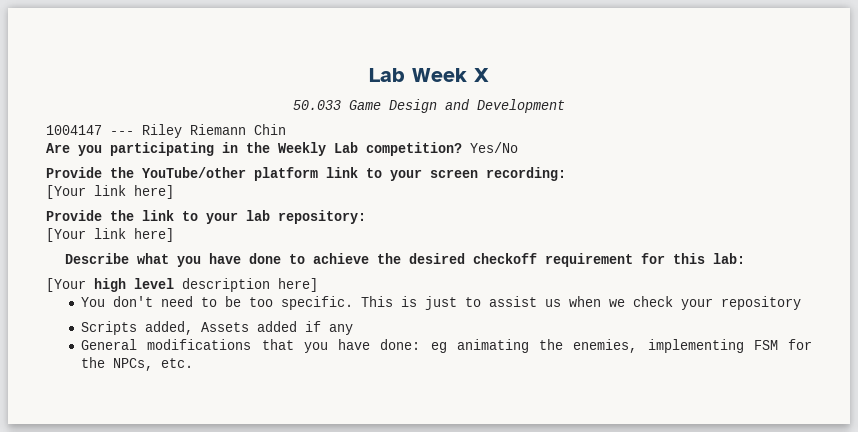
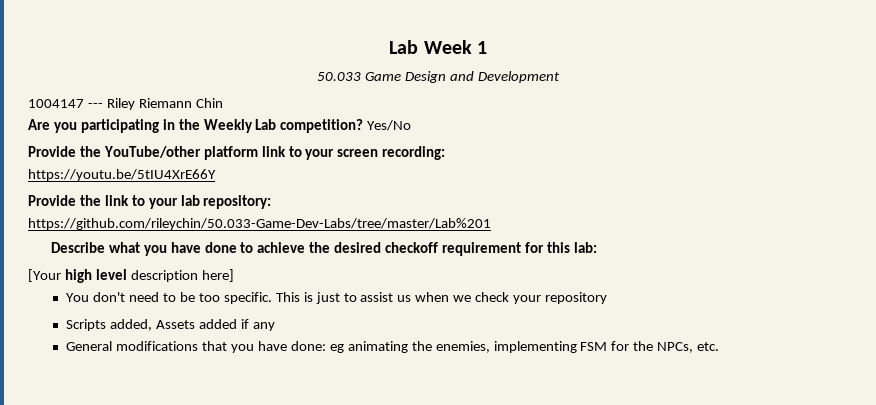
- Lab Week X
+ Lab Week 1
  Provide the YouTube/other platform link to your screen recording:
- [Your link here]
+ https://youtu.be/5tIU4XrE66Y
  Provide the link to your lab repository:
- [Your link here]
+ https://github.com/rileychin/50.033-Game-Dev-Labs/tree/master/Lab%201

